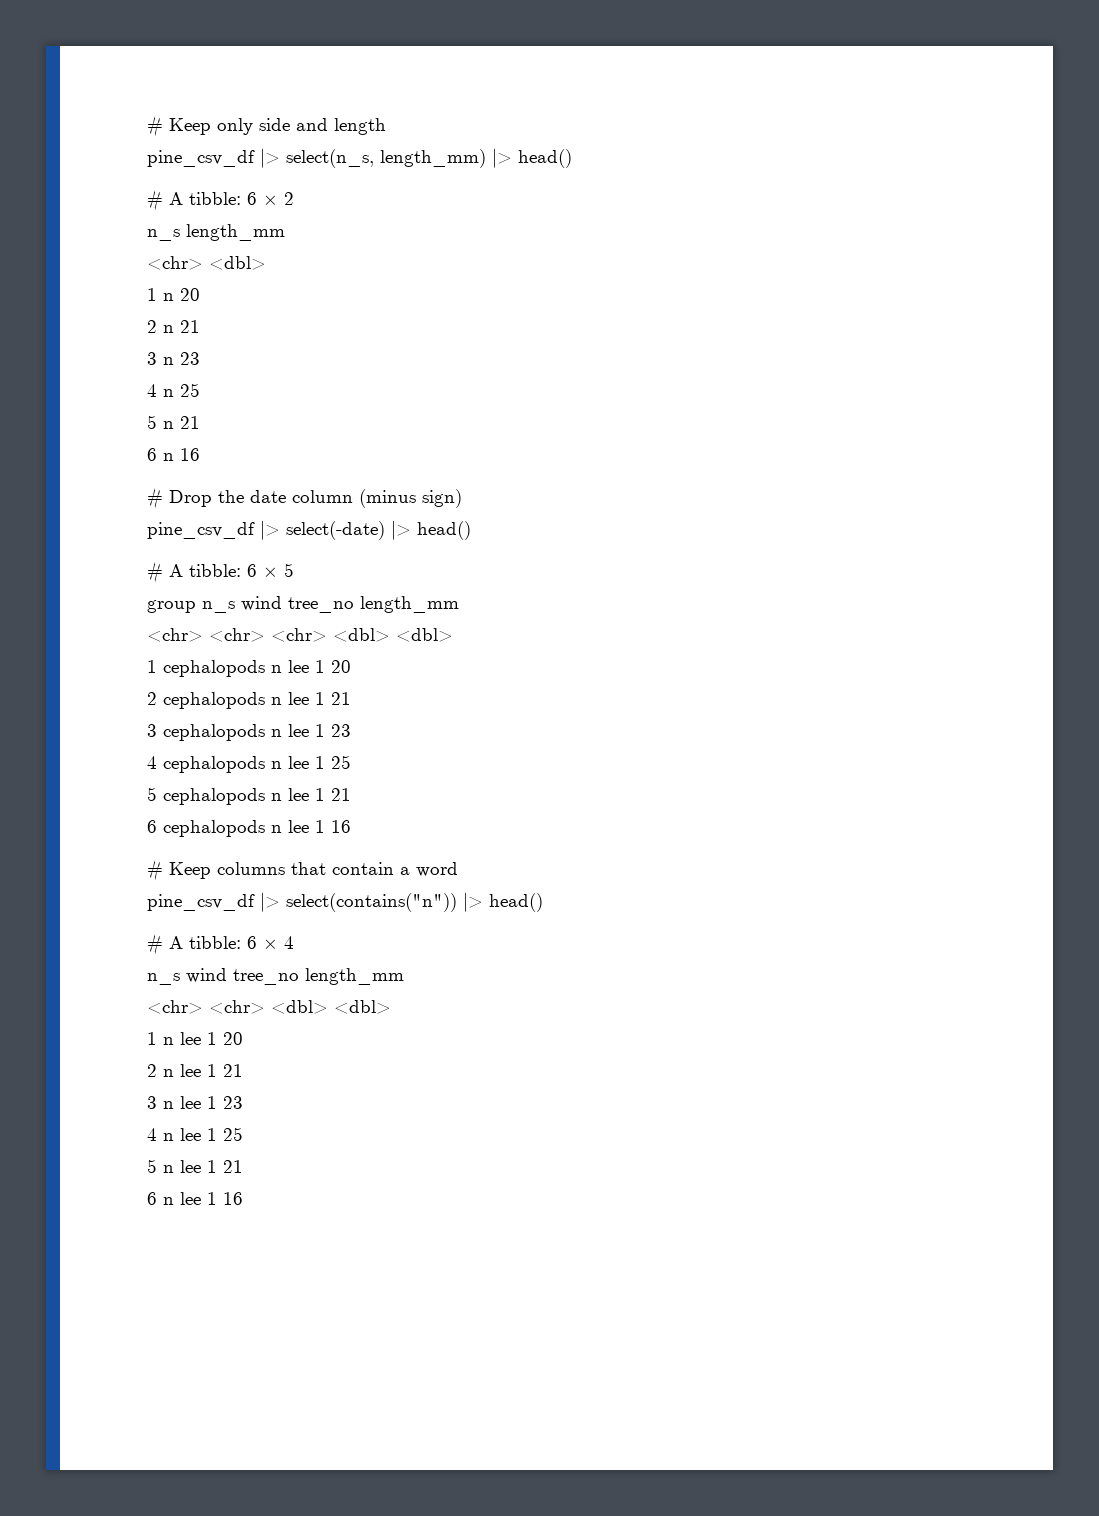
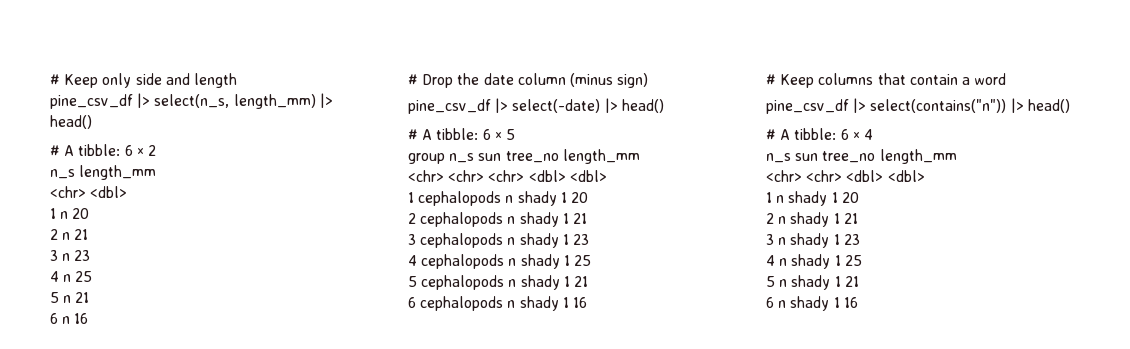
- group n_s wind tree_no length_mm
+ group n_s sun tree_no length_mm
- 1 cephalopods n lee 1 20
+ 1 cephalopods n shady 1 20
- 2 cephalopods n lee 1 21
+ 2 cephalopods n shady 1 21
- 3 cephalopods n lee 1 23
+ 3 cephalopods n shady 1 23
- 4 cephalopods n lee 1 25
+ 4 cephalopods n shady 1 25
- 5 cephalopods n lee 1 21
+ 5 cephalopods n shady 1 21
- 6 cephalopods n lee 1 16
+ 6 cephalopods n shady 1 16
  # A tibble: 6 × 4
- n_s wind tree_no length_mm
+ n_s sun tree_no length_mm
- 1 n lee 1 20
+ 1 n shady 1 20
- 2 n lee 1 21
+ 2 n shady 1 21
- 3 n lee 1 23
+ 3 n shady 1 23
- 4 n lee 1 25
+ 4 n shady 1 25
- 5 n lee 1 21
+ 5 n shady 1 21
- 6 n lee 1 16
+ 6 n shady 1 16

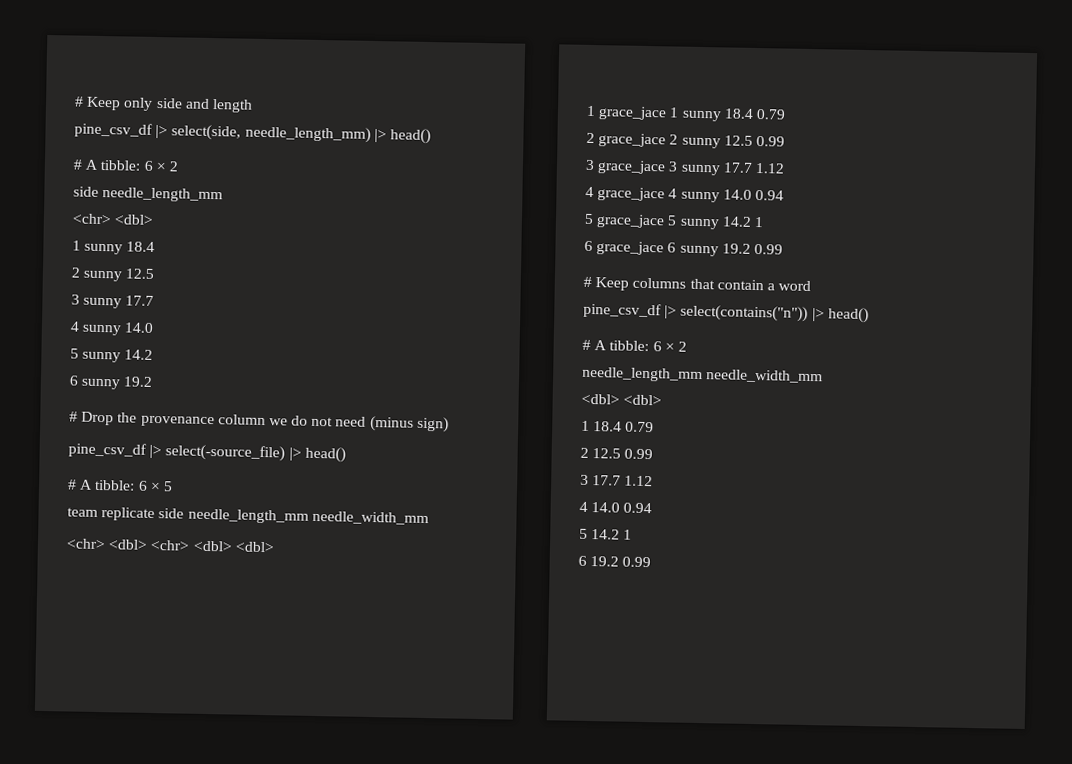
- pine_csv_df |> select(n_s, length_mm) |> head()
+ pine_csv_df |> select(side, needle_length_mm) |> head()
  # A tibble: 6 × 2
- n_s length_mm
+ side needle_length_mm
  <chr> <dbl>
- 1 n 20
- 2 n 21
- 3 n 23
- 4 n 25
- 5 n 21
- 6 n 16
+ 1 sunny 18.4
+ 2 sunny 12.5
+ 3 sunny 17.7
+ 4 sunny 14.0
+ 5 sunny 14.2
+ 6 sunny 19.2
- # Drop the date column (minus sign)
+ # Drop the provenance column we do not need (minus sign)
- pine_csv_df |> select(-date) |> head()
+ pine_csv_df |> select(-source_file) |> head()
- group n_s sun tree_no length_mm
- <chr> <chr> <chr> <dbl> <dbl>
- 1 cephalopods n shady 1 20
- 2 cephalopods n shady 1 21
- 3 cephalopods n shady 1 23
- 4 cephalopods n shady 1 25
- 5 cephalopods n shady 1 21
- 6 cephalopods n shady 1 16
+ team replicate side needle_length_mm needle_width_mm
+ <chr> <dbl> <chr> <dbl> <dbl>
+ 1 grace_jace 1 sunny 18.4 0.79
+ 2 grace_jace 2 sunny 12.5 0.99
+ 3 grace_jace 3 sunny 17.7 1.12
+ 4 grace_jace 4 sunny 14.0 0.94
+ 5 grace_jace 5 sunny 14.2 1
+ 6 grace_jace 6 sunny 19.2 0.99
  pine_csv_df |> select(contains("n")) |> head()
- # A tibble: 6 × 4
- n_s sun tree_no length_mm
- <chr> <chr> <dbl> <dbl>
- 1 n shady 1 20
- 2 n shady 1 21
- 3 n shady 1 23
- 4 n shady 1 25
- 5 n shady 1 21
- 6 n shady 1 16
+ # A tibble: 6 × 2
+ needle_length_mm needle_width_mm
+ <dbl> <dbl>
+ 1 18.4 0.79
+ 2 12.5 0.99
+ 3 17.7 1.12
+ 4 14.0 0.94
+ 5 14.2 1
+ 6 19.2 0.99

